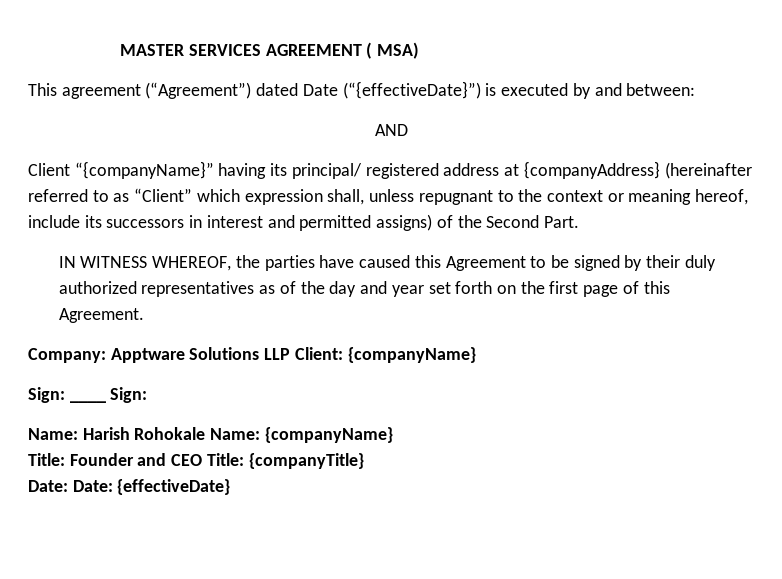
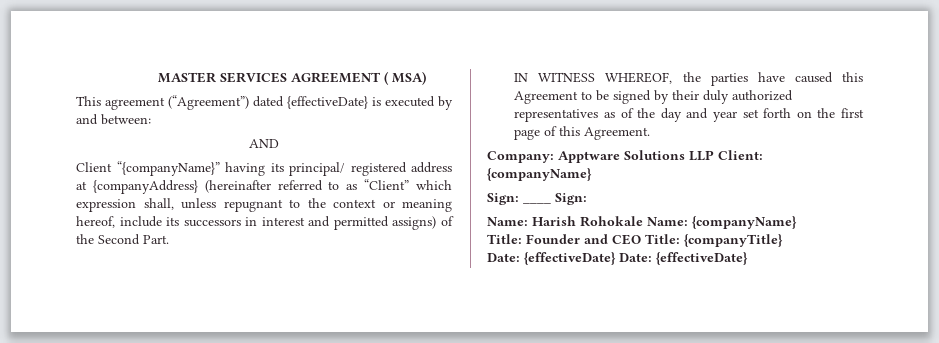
- This agreement (“Agreement”) dated Date (“{effectiveDate}”) is executed by and between:
+ This agreement (“Agreement”) dated {effectiveDate} is executed by and between:
- Date: Date: {effectiveDate}
+ Date: {effectiveDate} Date: {effectiveDate}

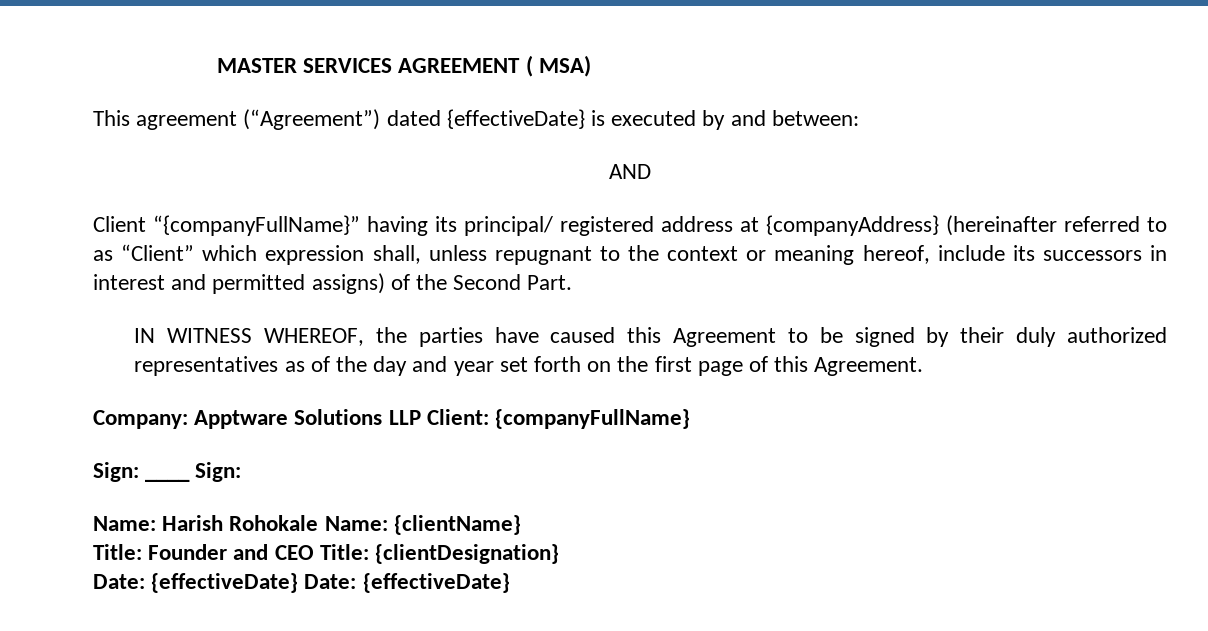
- Client “{companyName}” having its principal/ registered address at {companyAddress} (hereinafter referred to as “Client” which expression shall, unless repugnant to the context or meaning hereof, include its successors in interest and permitted assigns) of the Second Part.
+ Client “{companyFullName}” having its principal/ registered address at {companyAddress} (hereinafter referred to as “Client” which expression shall, unless repugnant to the context or meaning hereof, include its successors in interest and permitted assigns) of the Second Part.
- Company: Apptware Solutions LLP Client: {companyName}
+ Company: Apptware Solutions LLP Client: {companyFullName}
- Name: Harish Rohokale Name: {companyName}
+ Name: Harish Rohokale Name: {clientName}
- Title: Founder and CEO Title: {companyTitle}
+ Title: Founder and CEO Title: {clientDesignation}

